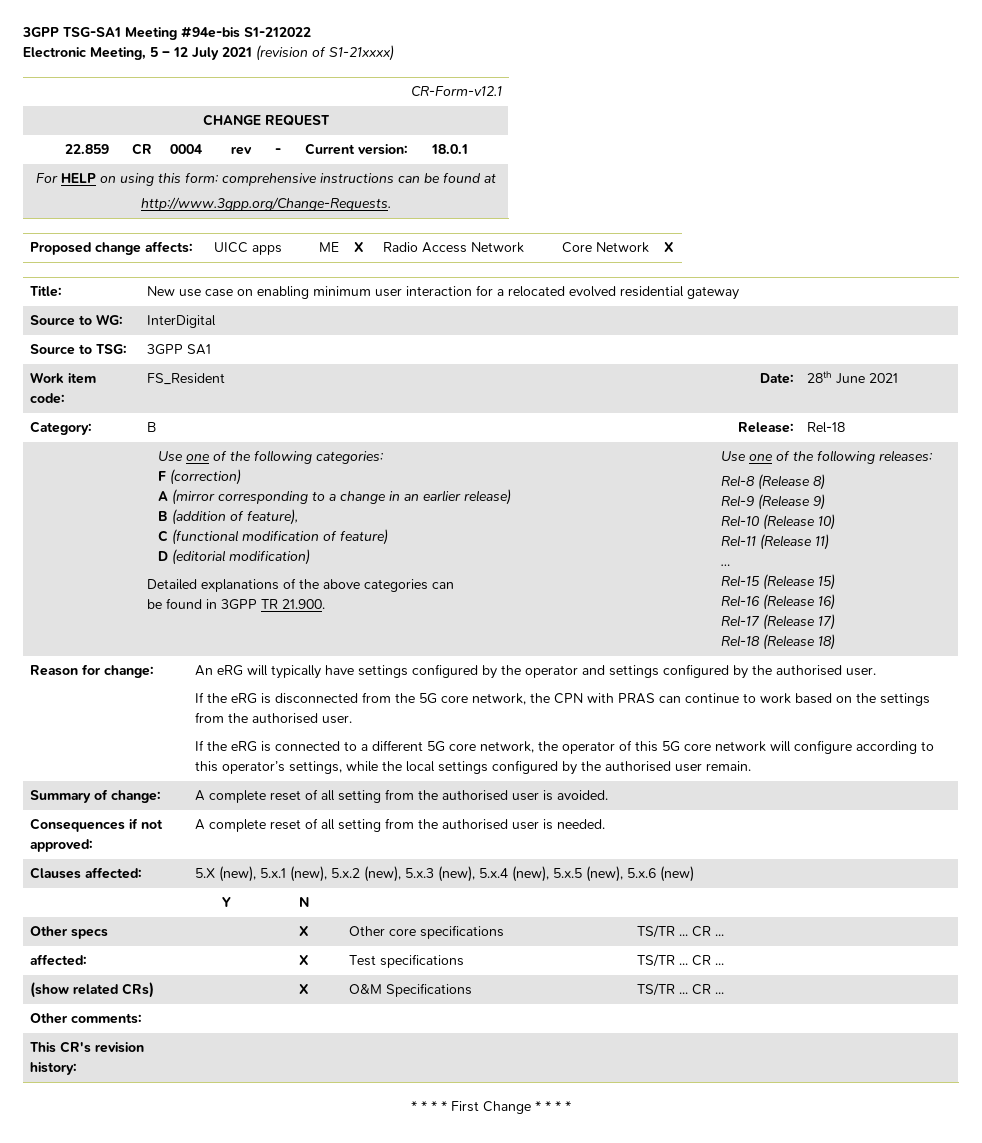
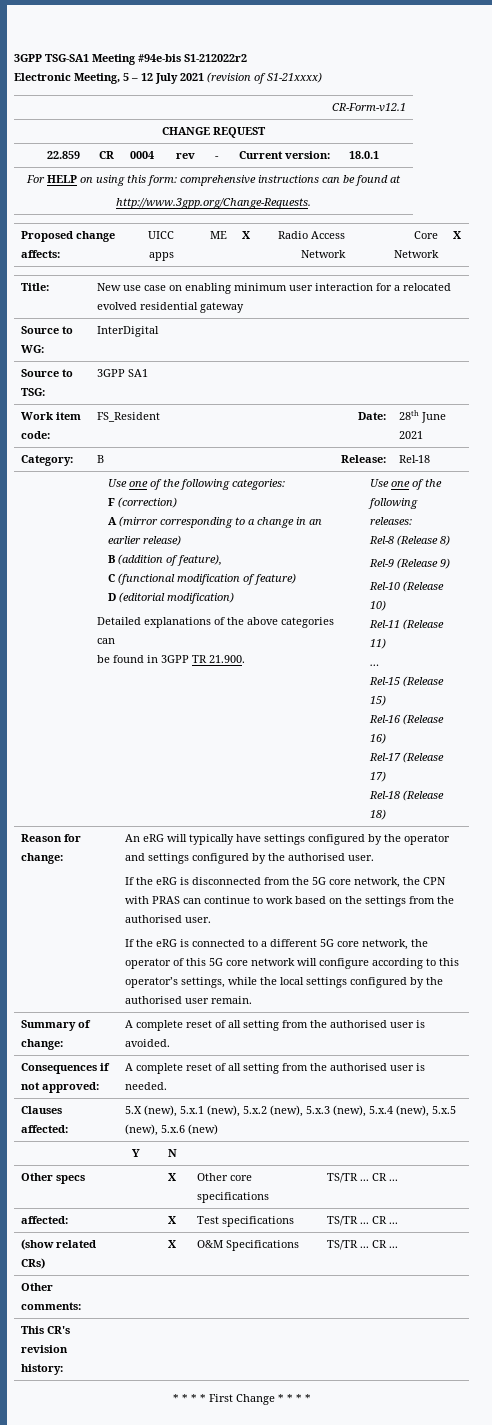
- 3GPP TSG-SA1 Meeting #94e-bis S1-212022
+ 3GPP TSG-SA1 Meeting #94e-bis S1-212022r2

